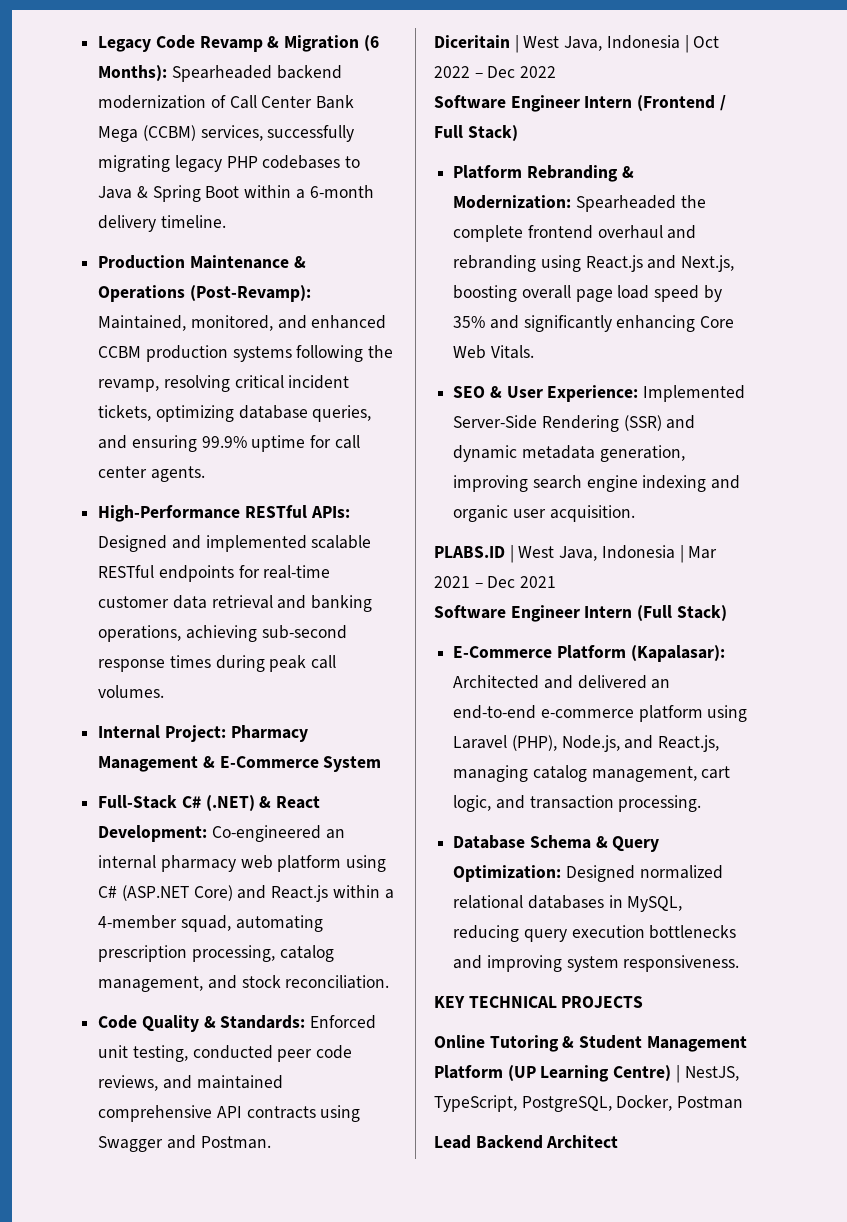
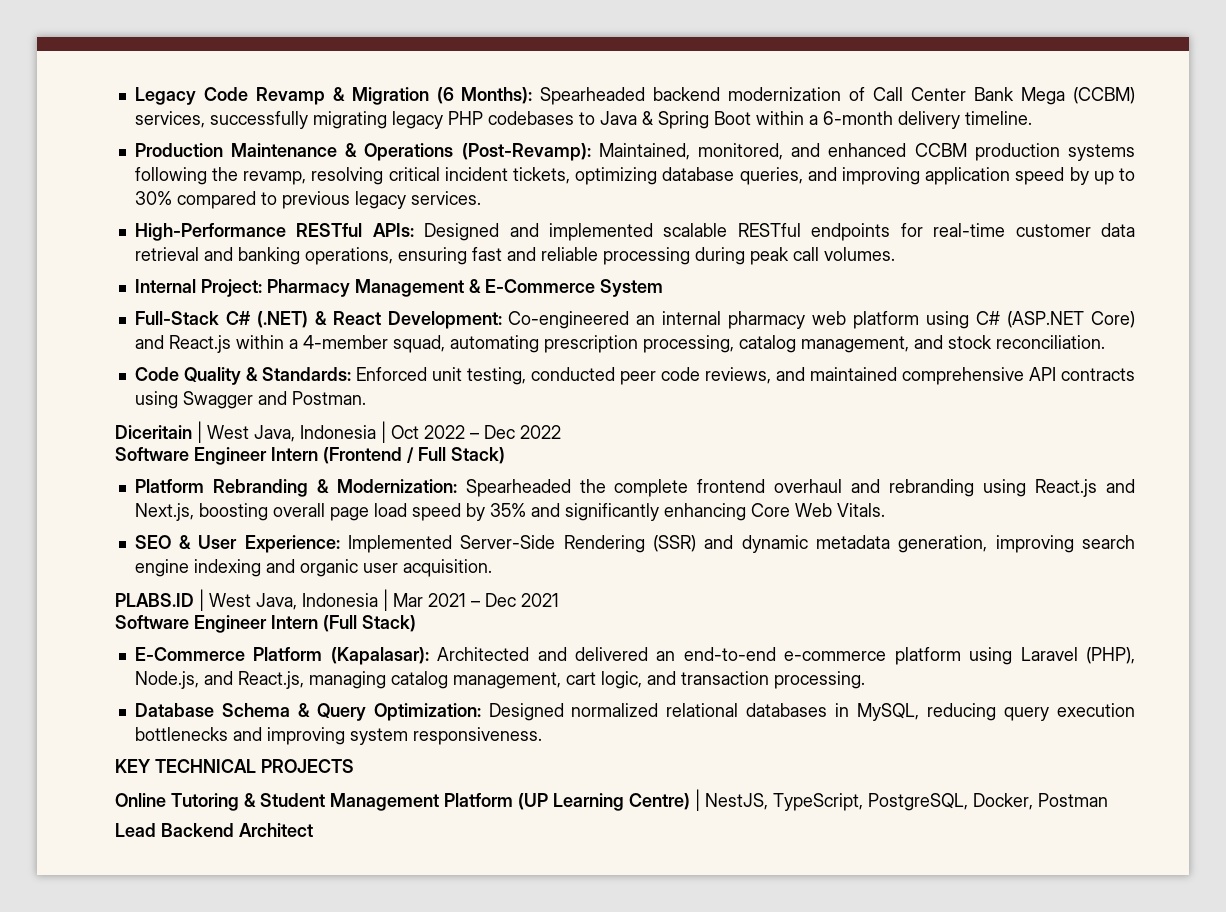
- Production Maintenance & Operations (Post-Revamp): Maintained, monitored, and enhanced CCBM production systems following the revamp, resolving critical incident tickets, optimizing database queries, and ensuring 99.9% uptime for call center agents.
+ Production Maintenance & Operations (Post-Revamp): Maintained, monitored, and enhanced CCBM production systems following the revamp, resolving critical incident tickets, optimizing database queries, and improving application speed by up to 30% compared to previous legacy services.
- High-Performance RESTful APIs: Designed and implemented scalable RESTful endpoints for real-time customer data retrieval and banking operations, achieving sub-second response times during peak call volumes.
+ High-Performance RESTful APIs: Designed and implemented scalable RESTful endpoints for real-time customer data retrieval and banking operations, ensuring fast and reliable processing during peak call volumes.

